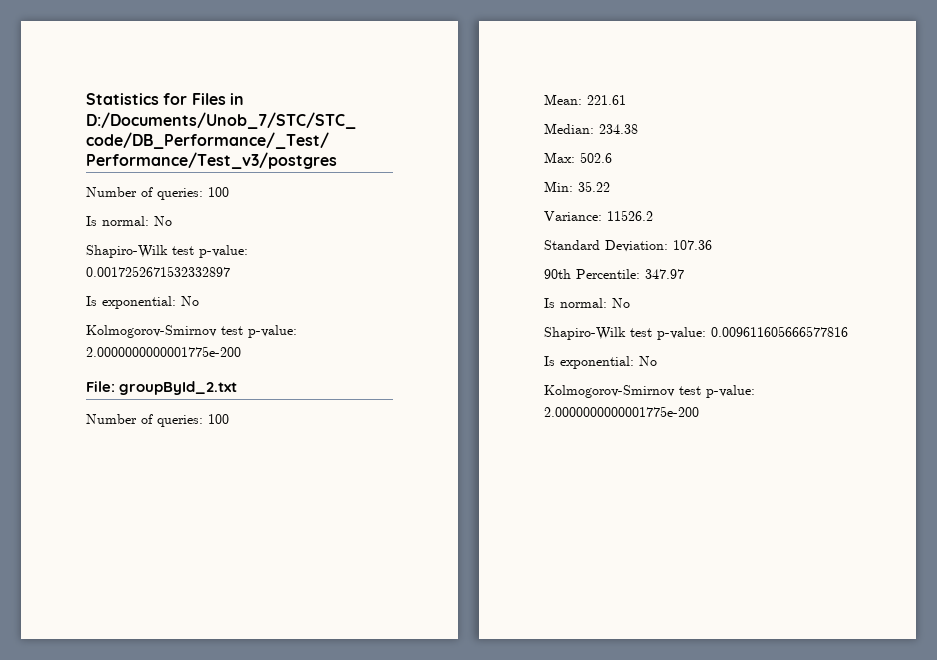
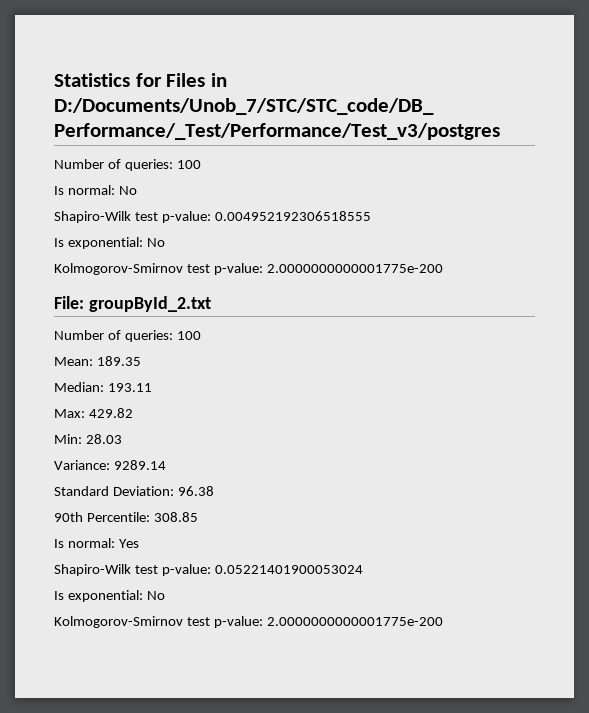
- Shapiro-Wilk test p-value: 0.0017252671532332897
+ Shapiro-Wilk test p-value: 0.004952192306518555
- Mean: 221.61
+ Mean: 189.35
- Median: 234.38
+ Median: 193.11
- Max: 502.6
+ Max: 429.82
- Min: 35.22
+ Min: 28.03
- Variance: 11526.2
+ Variance: 9289.14
- Standard Deviation: 107.36
+ Standard Deviation: 96.38
- 90th Percentile: 347.97
- Is normal: No
- Shapiro-Wilk test p-value: 0.009611605666577816
+ 90th Percentile: 308.85
+ Is normal: Yes
+ Shapiro-Wilk test p-value: 0.05221401900053024

